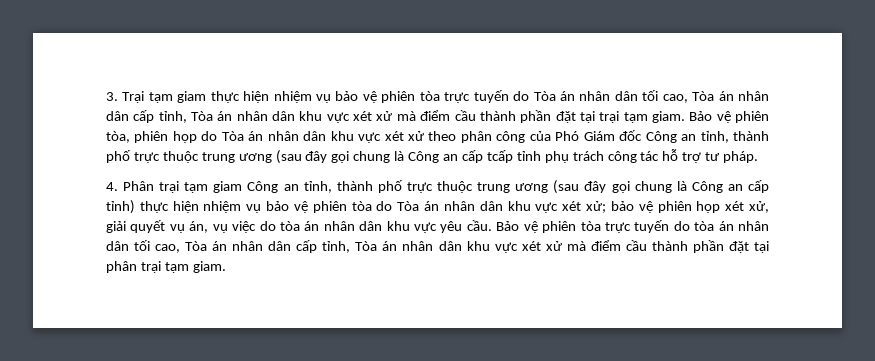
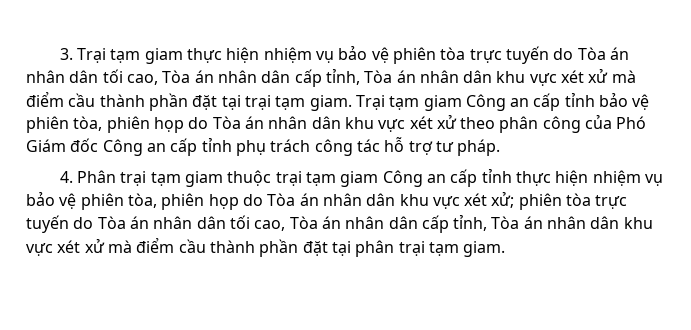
- Bảo vệ phiên tòa, phiên họp do Tòa án nhân dân khu vực xét xử theo phân công của Phó Giám đốc Công an tỉnh, thành phố trực thuộc trung ương (sau đây gọi chung là Công an cấp tcấp tỉnh phụ trách công tác hỗ trợ tư pháp.
+ Trại tạm giam Công an cấp tỉnh bảo vệ phiên tòa, phiên họp do Tòa án nhân dân khu vực xét xử theo phân công của Phó Giám đốc Công an cấp tỉnh phụ trách công tác hỗ trợ tư pháp.
- 4. Phân trại tạm giam Công an tỉnh, thành phố trực thuộc trung ương (sau đây gọi chung là Công an cấp tỉnh) thực hiện nhiệm vụ bảo vệ phiên tòa do Tòa án nhân dân khu vực xét xử; bảo vệ phiên họp xét xử, giải quyết vụ án, vụ việc do tòa án nhân dân khu vực yêu cầu. Bảo vệ phiên tòa trực tuyến do tòa án nhân dân tối cao, Tòa án nhân dân cấp tỉnh, Tòa án nhân dân khu vực xét xử mà điểm cầu thành phần đặt tại phân trại tạm giam.
+ 4. Phân trại tạm giam thuộc trại tạm giam Công an cấp tỉnh thực hiện nhiệm vụ bảo vệ phiên tòa, phiên họp do Tòa án nhân dân khu vực xét xử; phiên tòa trực tuyến do Tòa án nhân dân tối cao, Tòa án nhân dân cấp tỉnh, Tòa án nhân dân khu vực xét xử mà điểm cầu thành phần đặt tại phân trại tạm giam.

